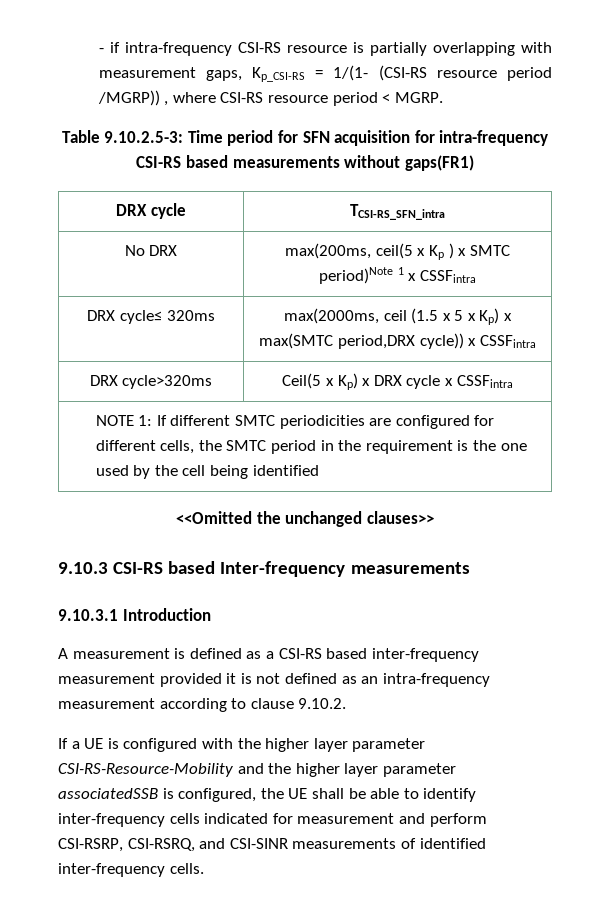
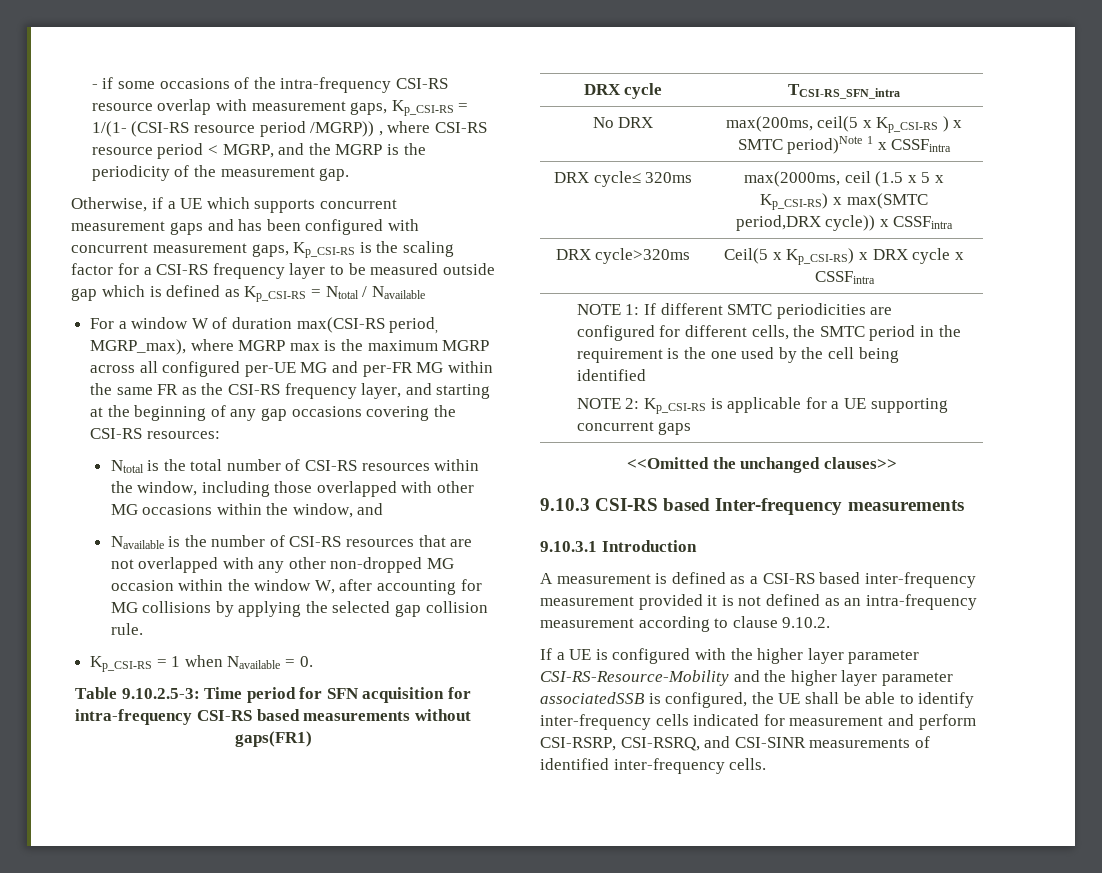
- - if intra-frequency CSI-RS resource is partially overlapping with measurement gaps, Kp_CSI-RS = 1/(1- (CSI-RS resource period /MGRP)) , where CSI-RS resource period < MGRP.
+ - if some occasions of the intra-frequency CSI-RS resource overlap with measurement gaps, Kp_CSI-RS = 1/(1- (CSI-RS resource period /MGRP)) , where CSI-RS resource period < MGRP, and the MGRP is the periodicity of the measurement gap.
+ Otherwise, if a UE which supports concurrent measurement gaps and has been configured with concurrent measurement gaps, Kp_CSI-RS is the scaling factor for a CSI-RS frequency layer to be measured outside gap which is defined as Kp_CSI-RS = Ntotal / Navailable
+ For a window W of duration max(CSI-RS period, MGRP_max), where MGRP max is the maximum MGRP across all configured per-UE MG and per-FR MG within the same FR as the CSI-RS frequency layer, and starting at the beginning of any gap occasions covering the CSI-RS resources:
+ Ntotal is the total number of CSI-RS resources within the window, including those overlapped with other MG occasions within the window, and
+ Navailable is the number of CSI-RS resources that are not overlapped with any other non-dropped MG occasion within the window W, after accounting for MG collisions by applying the selected gap collision rule.
+ Kp_CSI-RS = 1 when Navailable = 0.
- No DRX | max(200ms, ceil(5 x Kp ) x SMTC period)Note 1 x CSSFintra
+ No DRX | max(200ms, ceil(5 x Kp_CSI-RS ) x SMTC period)Note 1 x CSSFintra
- DRX cycle≤ 320ms | max(2000ms, ceil (1.5 x 5 x Kp) x max(SMTC period,DRX cycle)) x CSSFintra
+ DRX cycle≤ 320ms | max(2000ms, ceil (1.5 x 5 x Kp_CSI-RS) x max(SMTC period,DRX cycle)) x CSSFintra
- DRX cycle>320ms | Ceil(5 x Kp) x DRX cycle x CSSFintra
+ DRX cycle>320ms | Ceil(5 x Kp_CSI-RS) x DRX cycle x CSSFintra
  NOTE 1: If different SMTC periodicities are configured for different cells, the SMTC period in the requirement is the one used by the cell being identified
+ NOTE 2: Kp_CSI-RS is applicable for a UE supporting concurrent gaps

